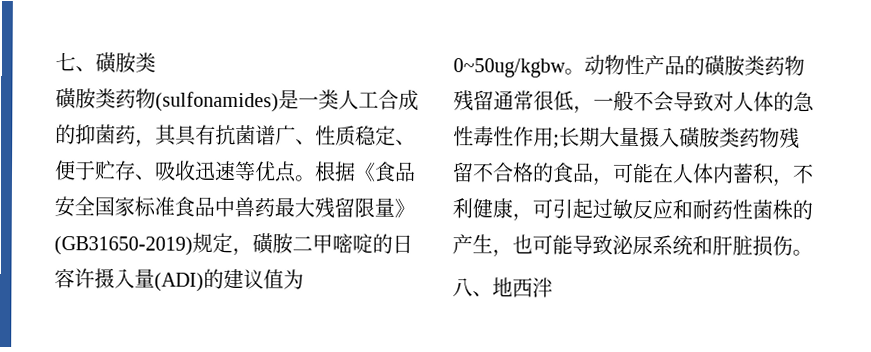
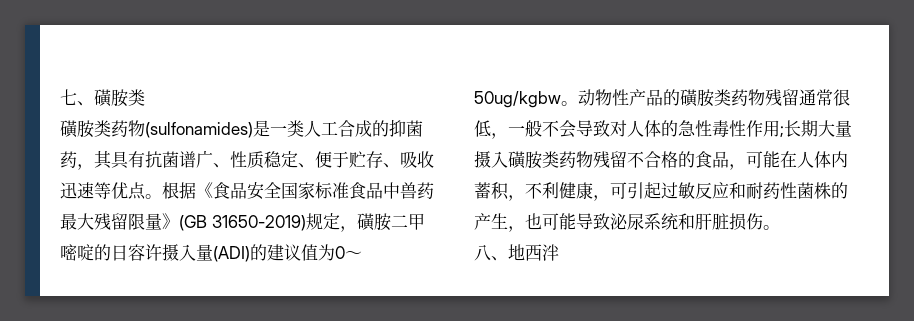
- 根据《食品安全国家标准食品中兽药最大残留限量》(GB31650-2019)规定，磺胺二甲嘧啶的日容许摄入量(ADI)的建议值为0~50ug/kgbw。
+ 根据《食品安全国家标准食品中兽药最大残留限量》(GB 31650-2019)规定，磺胺二甲嘧啶的日容许摄入量(ADI)的建议值为0〜50ug/kgbw。

